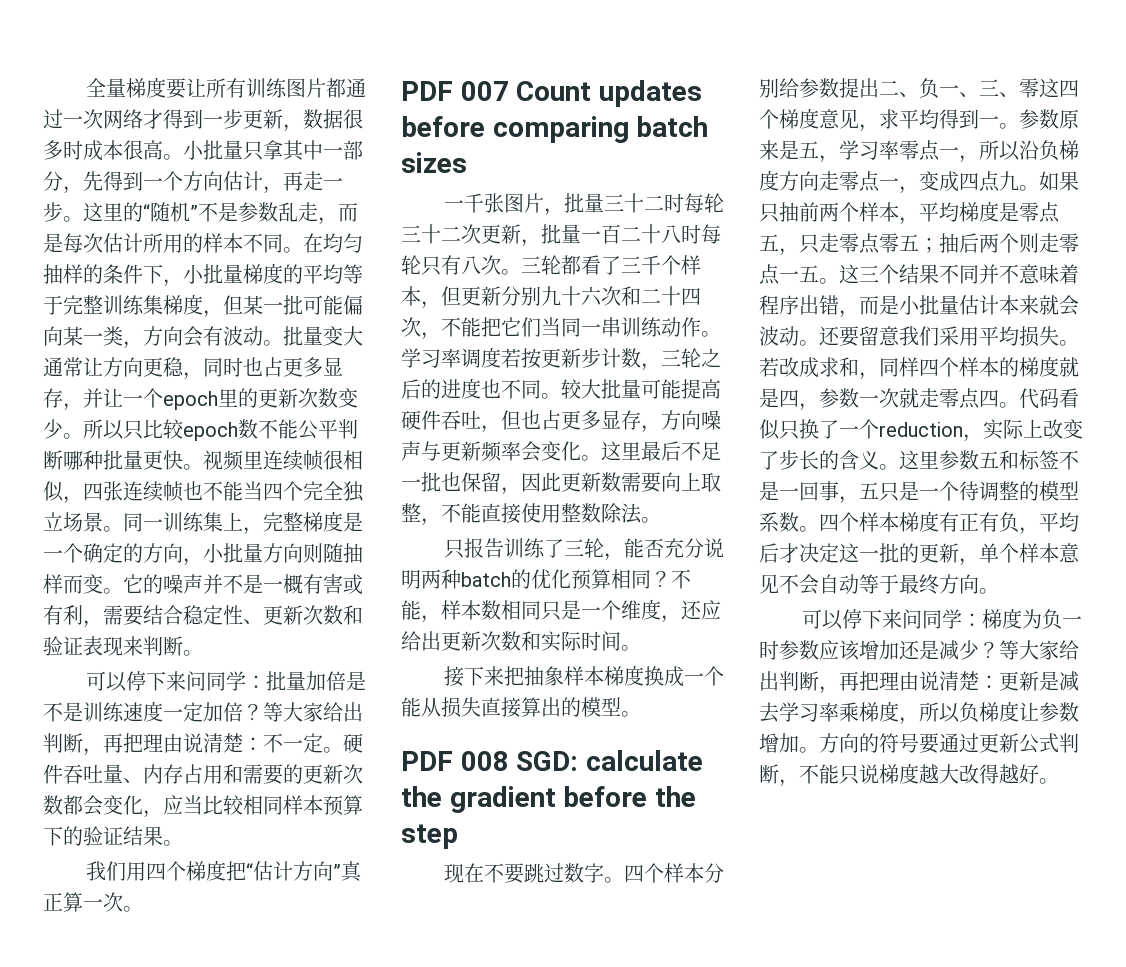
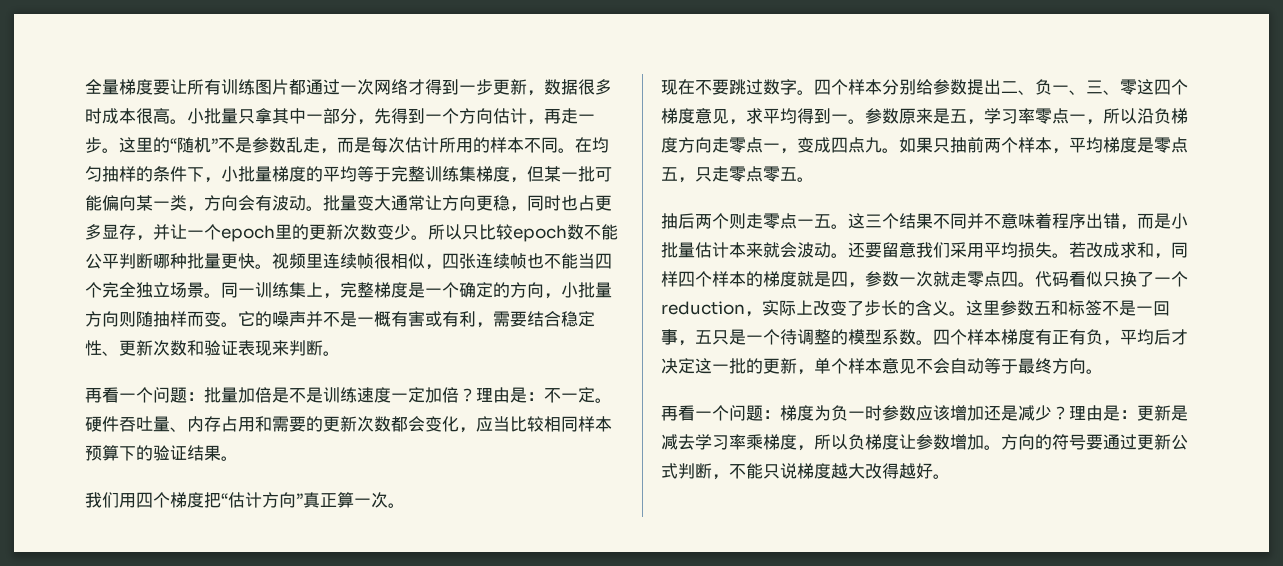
- 可以停下来问同学：批量加倍是不是训练速度一定加倍？
+ 再看一个问题：批量加倍是不是训练速度一定加倍？
- 等大家给出判断，再把理由说清楚：不一定。
+ 理由是：不一定。
- PDF 007 Count updates before comparing batch sizes
- 一千张图片，批量三十二时每轮三十二次更新，批量一百二十八时每轮只有八次。三轮都看了三千个样本，但更新分别九十六次和二十四次，不能把它们当同一串训练动作。学习率调度若按更新步计数，三轮之后的进度也不同。较大批量可能提高硬件吞吐，但也占更多显存，方向噪声与更新频率会变化。这里最后不足一批也保留，因此更新数需要向上取整，不能直接使用整数除法。
- 只报告训练了三轮，能否充分说明两种batch的优化预算相同？不能，样本数相同只是一个维度，还应给出更新次数和实际时间。
- 接下来把抽象样本梯度换成一个能从损失直接算出的模型。
- PDF 008 SGD: calculate the gradient before the step
- 如果只抽前两个样本，平均梯度是零点五，只走零点零五；抽后两个则走零点一五。
+ 如果只抽前两个样本，平均梯度是零点五，只走零点零五。
+ 抽后两个则走零点一五。
- 可以停下来问同学：梯度为负一时参数应该增加还是减少？
+ 再看一个问题：梯度为负一时参数应该增加还是减少？
- 等大家给出判断，再把理由说清楚：更新是减去学习率乘梯度，所以负梯度让参数增加。
+ 理由是：更新是减去学习率乘梯度，所以负梯度让参数增加。

